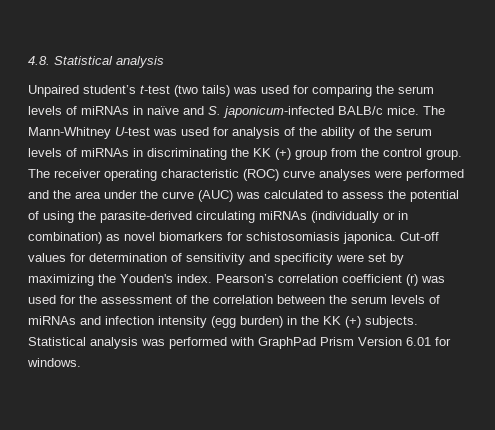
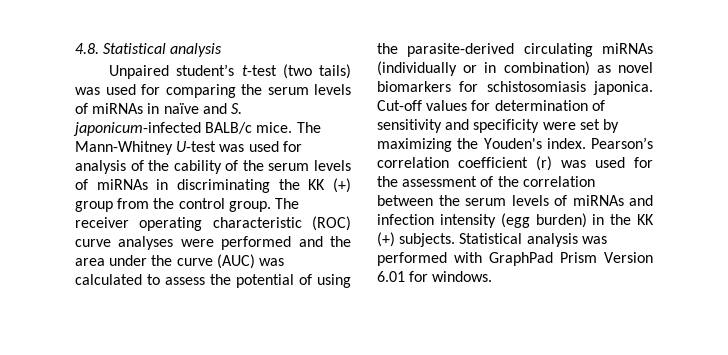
- The Mann-Whitney U-test was used for analysis of the ability of the serum levels of miRNAs in discriminating the KK (+) group from the control group.
+ The Mann-Whitney U-test was used for analysis of the cability of the serum levels of miRNAs in discriminating the KK (+) group from the control group.

